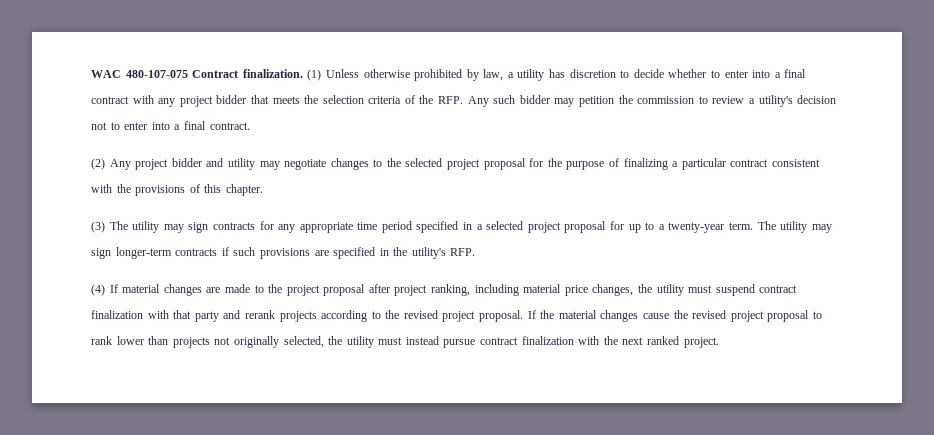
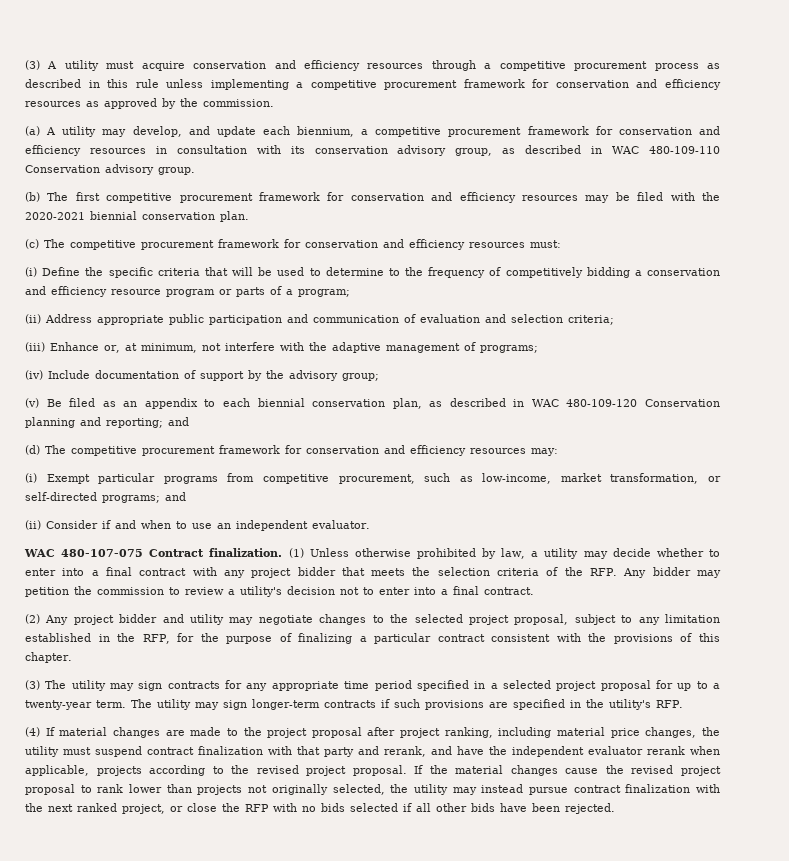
+ (3) A utility must acquire conservation and efficiency resources through a competitive procurement process as described in this rule unless implementing a competitive procurement framework for conservation and efficiency resources as approved by the commission.
+ (a) A utility may develop, and update each biennium, a competitive procurement framework for conservation and efficiency resources in consultation with its conservation advisory group, as described in WAC 480-109-110 Conservation advisory group.
+ (b) The first competitive procurement framework for conservation and efficiency resources may be filed with the 2020-2021 biennial conservation plan.
+ (c) The competitive procurement framework for conservation and efficiency resources must:
+ (i) Define the specific criteria that will be used to determine to the frequency of competitively bidding a conservation and efficiency resource program or parts of a program;
+ (ii) Address appropriate public participation and communication of evaluation and selection criteria;
+ (iii) Enhance or, at minimum, not interfere with the adaptive management of programs;
+ (iv) Include documentation of support by the advisory group;
+ (v) Be filed as an appendix to each biennial conservation plan, as described in WAC 480-109-120 Conservation planning and reporting; and
+ (d) The competitive procurement framework for conservation and efficiency resources may:
+ (i) Exempt particular programs from competitive procurement, such as low-income, market transformation, or self-directed programs; and
+ (ii) Consider if and when to use an independent evaluator.
- (1) Unless otherwise prohibited by law, a utility has discretion to decide whether to enter into a final contract with any project bidder that meets the selection criteria of the RFP. Any such bidder may petition the commission to review a utility's decision not to enter into a final contract.
+ (1) Unless otherwise prohibited by law, a utility may decide whether to enter into a final contract with any project bidder that meets the selection criteria of the RFP. Any bidder may petition the commission to review a utility's decision not to enter into a final contract.
- (2) Any project bidder and utility may negotiate changes to the selected project proposal for the purpose of finalizing a particular contract consistent with the provisions of this chapter.
+ (2) Any project bidder and utility may negotiate changes to the selected project proposal, subject to any limitation established in the RFP, for the purpose of finalizing a particular contract consistent with the provisions of this chapter.
- (4) If material changes are made to the project proposal after project ranking, including material price changes, the utility must suspend contract finalization with that party and rerank projects according to the revised project proposal.
+ (4) If material changes are made to the project proposal after project ranking, including material price changes, the utility must suspend contract finalization with that party and rerank, and have the independent evaluator rerank when applicable, projects according to the revised project proposal.
- If the material changes cause the revised project proposal to rank lower than projects not originally selected, the utility must instead pursue contract finalization with the next ranked project.
+ If the material changes cause the revised project proposal to rank lower than projects not originally selected, the utility may instead pursue contract finalization with the next ranked project, or close the RFP with no bids selected if all other bids have been rejected.

